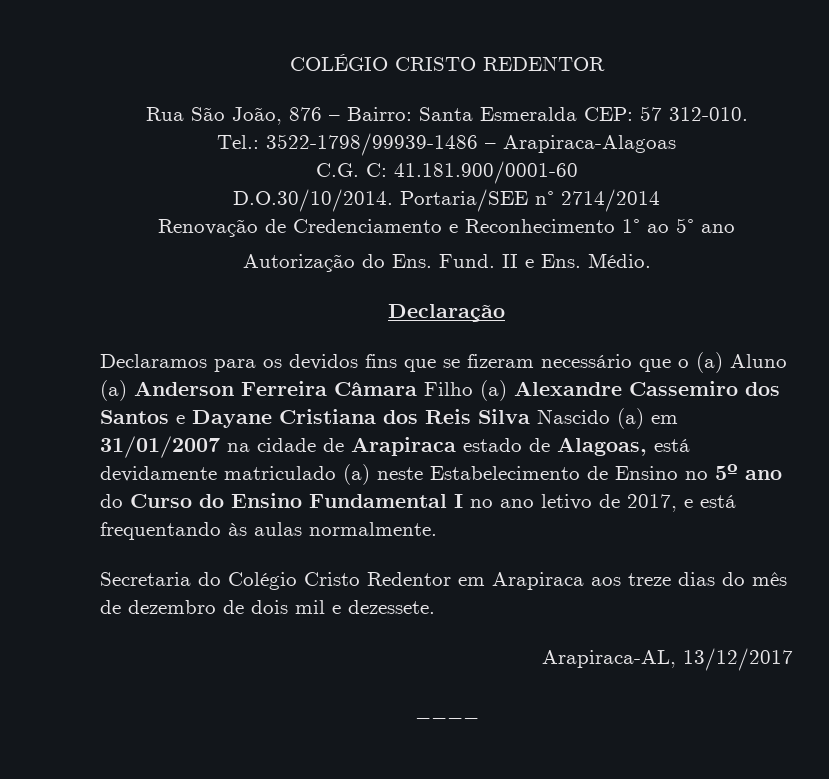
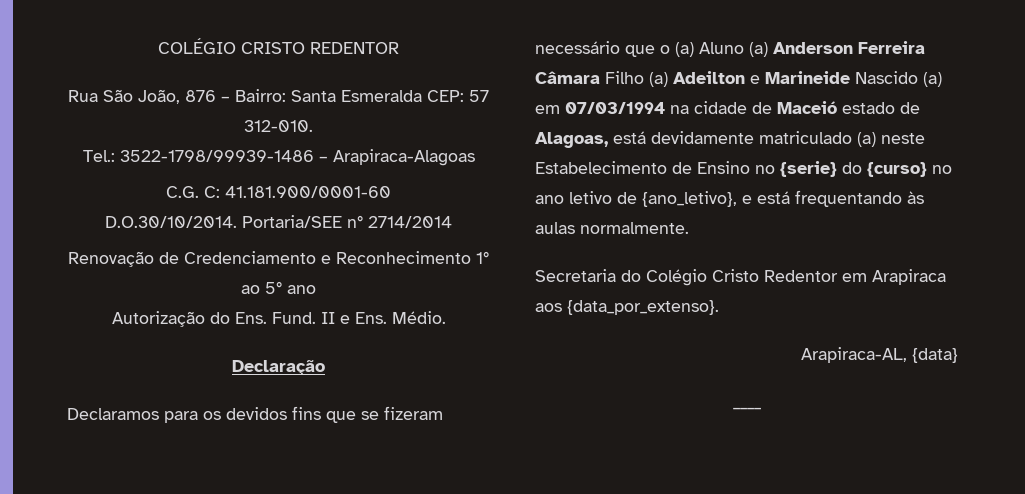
- Declaramos para os devidos fins que se fizeram necessário que o (a) Aluno (a) Anderson Ferreira Câmara Filho (a) Alexandre Cassemiro dos Santos e Dayane Cristiana dos Reis Silva Nascido (a) em 31/01/2007 na cidade de Arapiraca estado de Alagoas, está devidamente matriculado (a) neste Estabelecimento de Ensino no 5º ano do Curso do Ensino Fundamental I no ano letivo de 2017, e está frequentando às aulas normalmente.
+ Declaramos para os devidos fins que se fizeram necessário que o (a) Aluno (a) Anderson Ferreira Câmara Filho (a) Adeilton e Marineide Nascido (a) em 07/03/1994 na cidade de Maceió estado de Alagoas, está devidamente matriculado (a) neste Estabelecimento de Ensino no {serie} do {curso} no ano letivo de {ano_letivo}, e está frequentando às aulas normalmente.
- Secretaria do Colégio Cristo Redentor em Arapiraca aos treze dias do mês de dezembro de dois mil e dezessete.
+ Secretaria do Colégio Cristo Redentor em Arapiraca aos {data_por_extenso}.
- Arapiraca-AL, 13/12/2017
+ Arapiraca-AL, {data}

